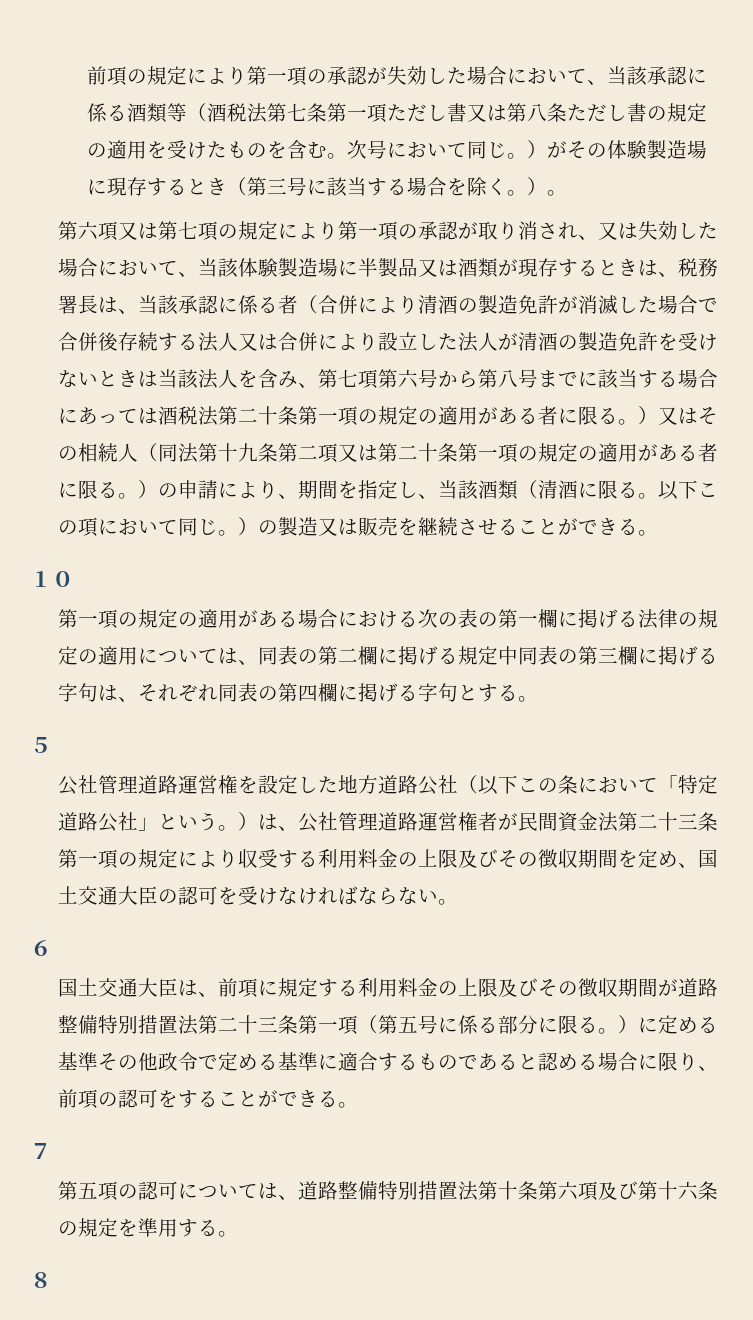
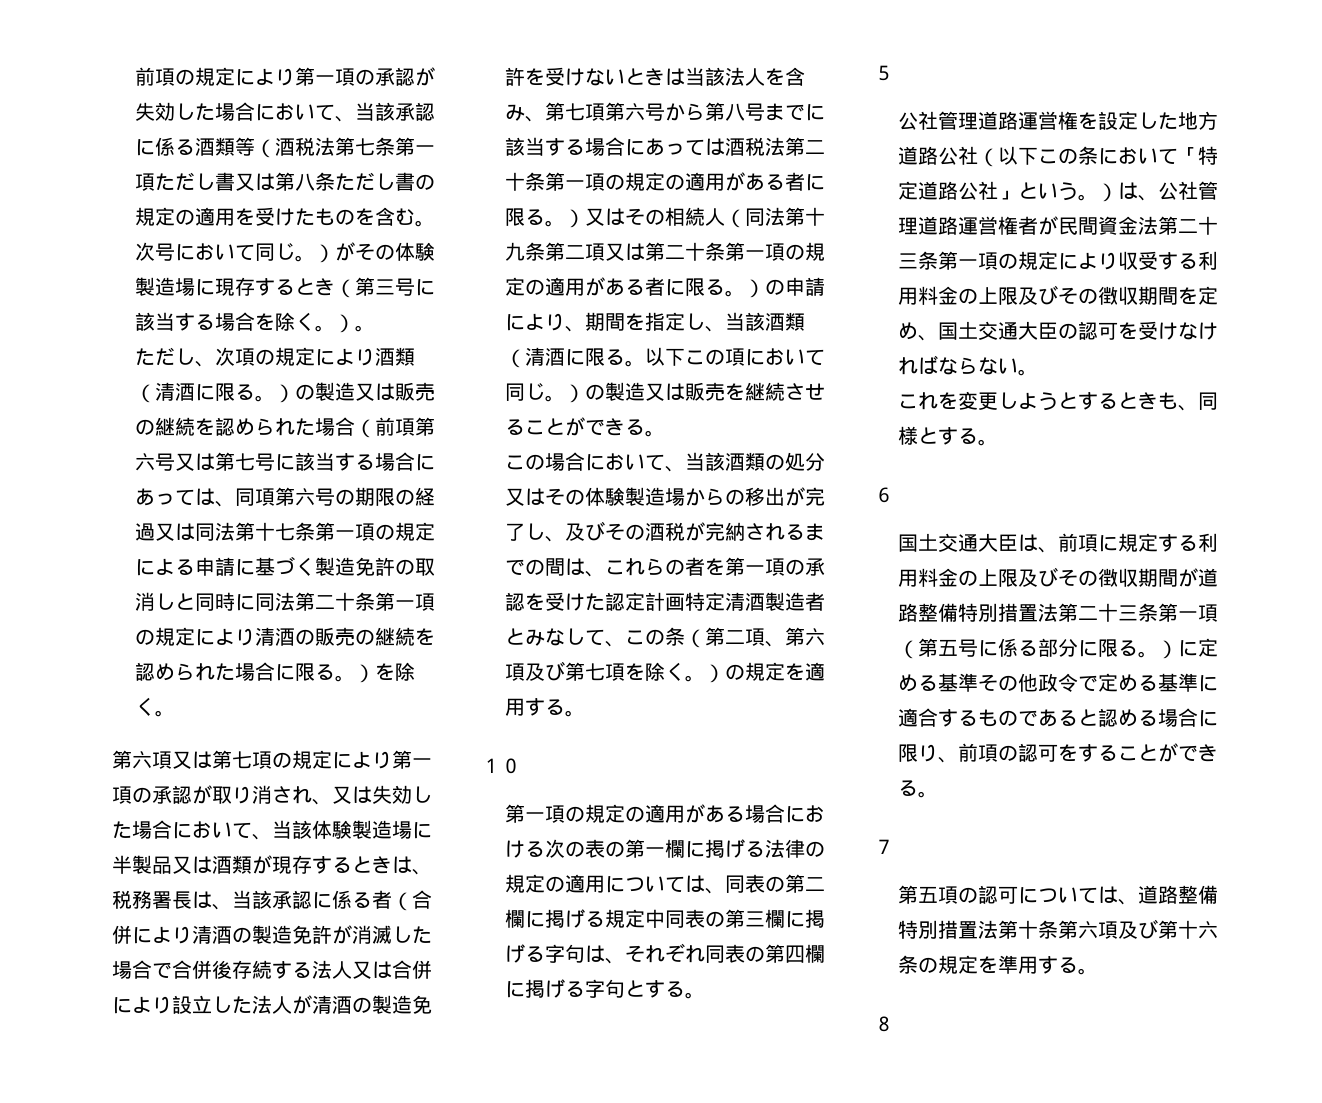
+ ただし、次項の規定により酒類（清酒に限る。）の製造又は販売の継続を認められた場合（前項第六号又は第七号に該当する場合にあっては、同項第六号の期限の経過又は同法第十七条第一項の規定による申請に基づく製造免許の取消しと同時に同法第二十条第一項の規定により清酒の販売の継続を認められた場合に限る。）を除く。
+ この場合において、当該酒類の処分又はその体験製造場からの移出が完了し、及びその酒税が完納されるまでの間は、これらの者を第一項の承認を受けた認定計画特定清酒製造者とみなして、この条（第二項、第六項及び第七項を除く。）の規定を適用する。
+ これを変更しようとするときも、同様とする。

